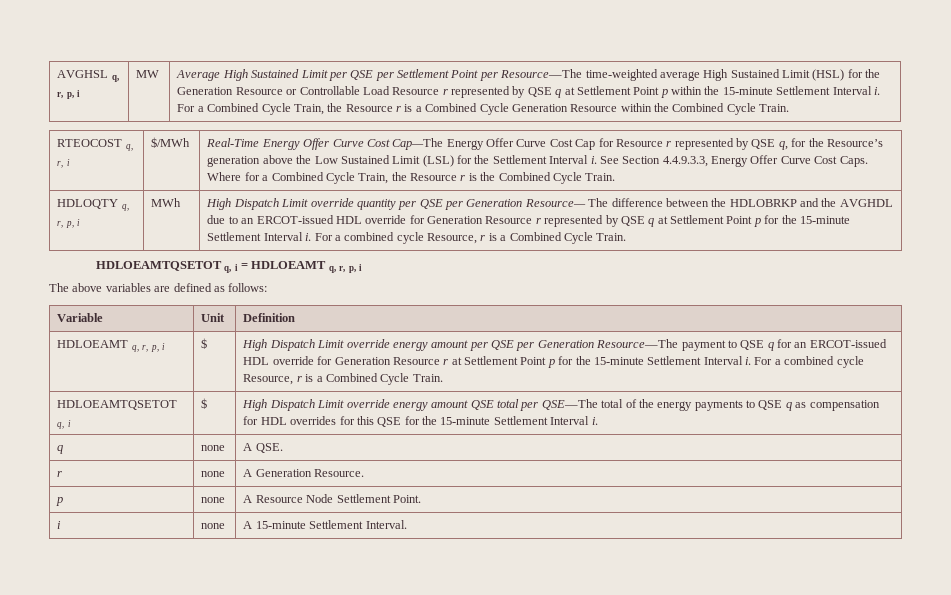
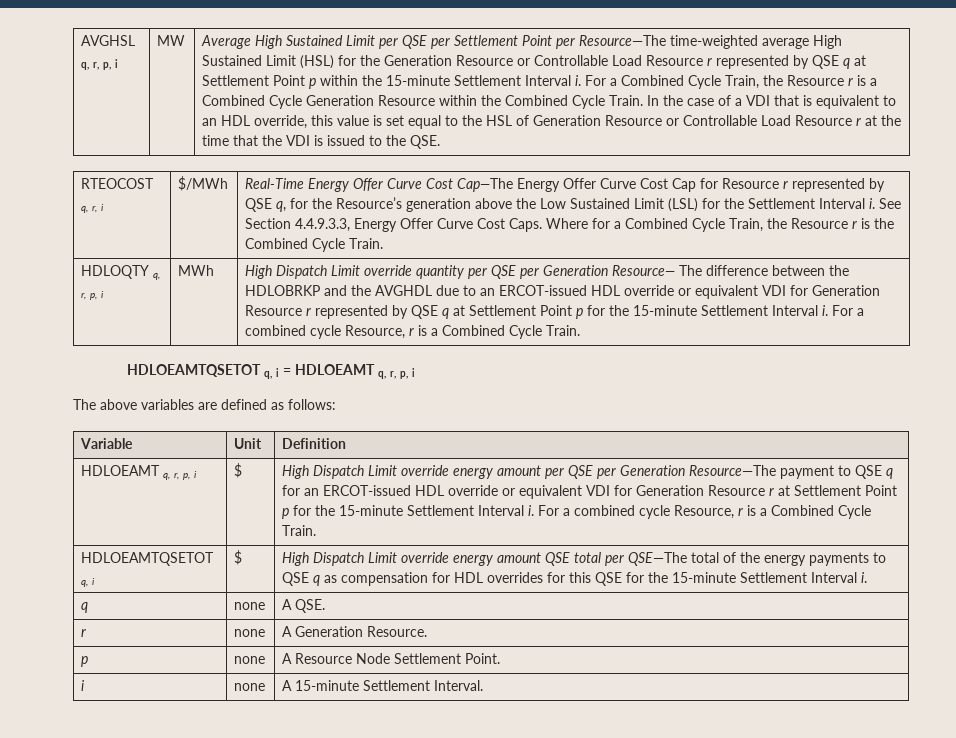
+ In the case of a VDI that is equivalent to an HDL override, this value is set equal to the HSL of Generation Resource or Controllable Load Resource r at the time that the VDI is issued to the QSE.
- High Dispatch Limit override quantity per QSE per Generation Resource— The difference between the HDLOBRKP and the AVGHDL due to an ERCOT-issued HDL override for Generation Resource r represented by QSE q at Settlement Point p for the 15-minute Settlement Interval i.
+ High Dispatch Limit override quantity per QSE per Generation Resource— The difference between the HDLOBRKP and the AVGHDL due to an ERCOT-issued HDL override or equivalent VDI for Generation Resource r represented by QSE q at Settlement Point p for the 15-minute Settlement Interval i.
- High Dispatch Limit override energy amount per QSE per Generation Resource—The payment to QSE q for an ERCOT-issued HDL override for Generation Resource r at Settlement Point p for the 15-minute Settlement Interval i.
+ High Dispatch Limit override energy amount per QSE per Generation Resource—The payment to QSE q for an ERCOT-issued HDL override or equivalent VDI for Generation Resource r at Settlement Point p for the 15-minute Settlement Interval i.

